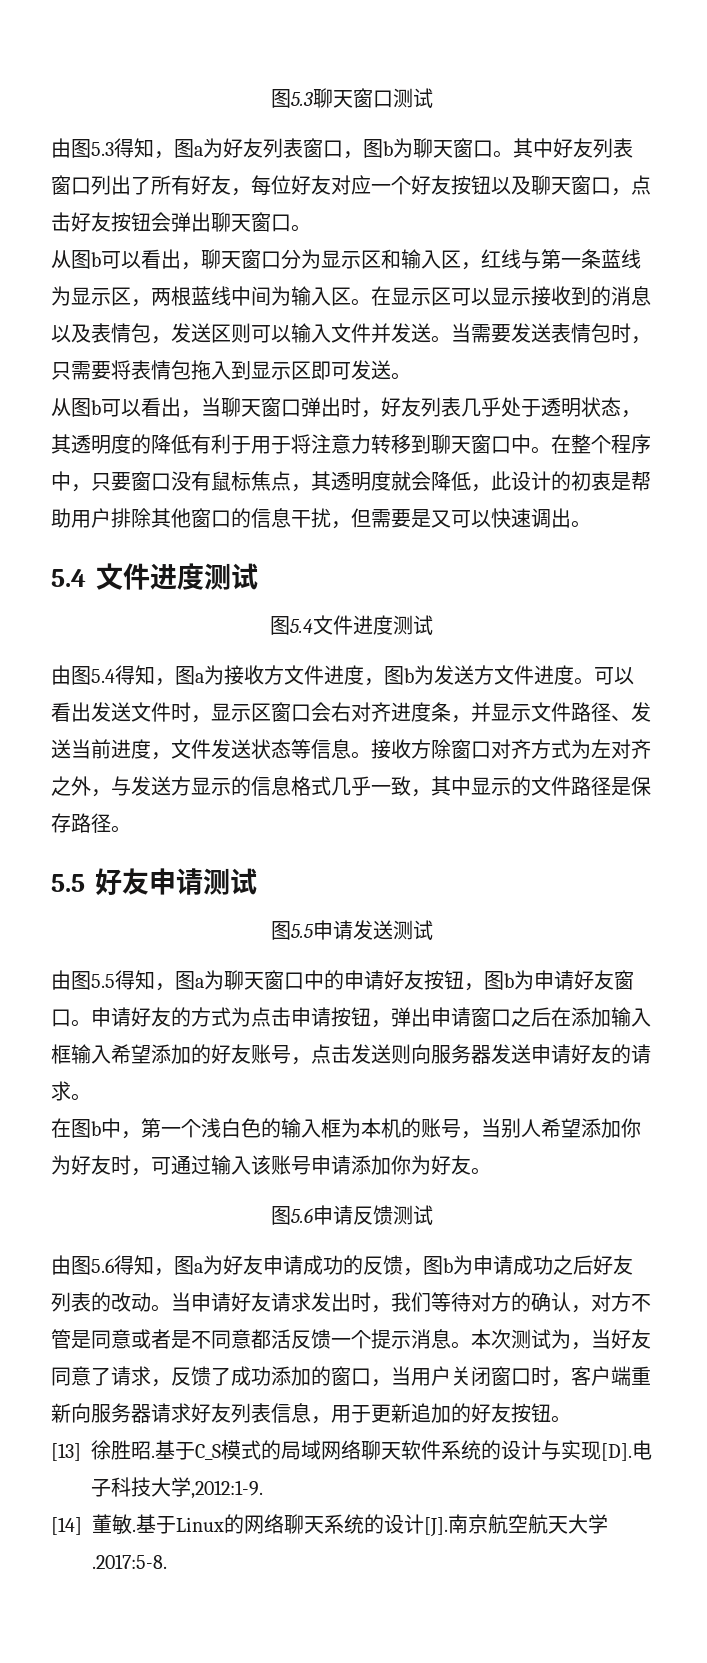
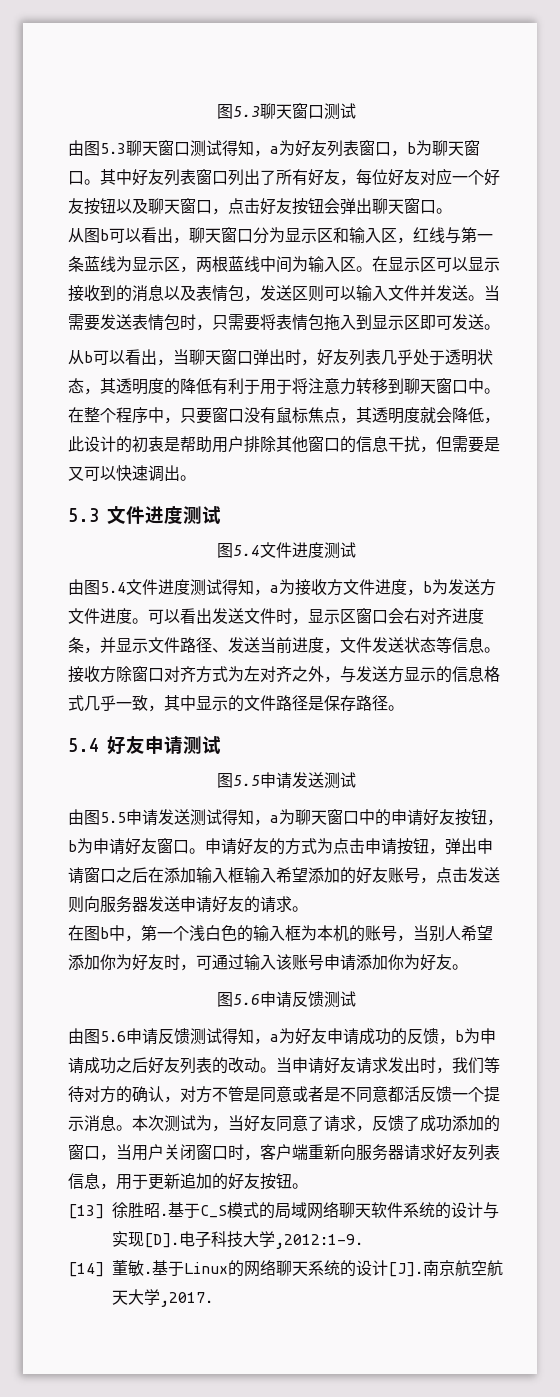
- 由图5.3得知，图a为好友列表窗口，图b为聊天窗口。
+ 由图5.3聊天窗口测试得知，a为好友列表窗口，b为聊天窗口。
- 从图b可以看出，当聊天窗口弹出时，好友列表几乎处于透明状态，其透明度的降低有利于用于将注意力转移到聊天窗口中。
+ 从b可以看出，当聊天窗口弹出时，好友列表几乎处于透明状态，其透明度的降低有利于用于将注意力转移到聊天窗口中。
  在整个程序中，只要窗口没有鼠标焦点，其透明度就会降低，此设计的初衷是帮助用户排除其他窗口的信息干扰，但需要是又可以快速调出。
- 5.4文件进度测试
+ 5.3文件进度测试
- 由图5.4得知，图a为接收方文件进度，图b为发送方文件进度。
+ 由图5.4文件进度测试得知，a为接收方文件进度，b为发送方文件进度。
- 5.5好友申请测试
+ 5.4好友申请测试
- 由图5.5得知，图a为聊天窗口中的申请好友按钮，图b为申请好友窗口。
+ 由图5.5申请发送测试得知，a为聊天窗口中的申请好友按钮，b为申请好友窗口。
- 由图5.6得知，图a为好友申请成功的反馈，图b为申请成功之后好友列表的改动。
+ 由图5.6申请反馈测试得知，a为好友申请成功的反馈，b为申请成功之后好友列表的改动。
- 基于Linux的网络聊天系统的设计[J].南京航空航天大学.2017:5-8.
+ 基于Linux的网络聊天系统的设计[J].南京航空航天大学,2017.

